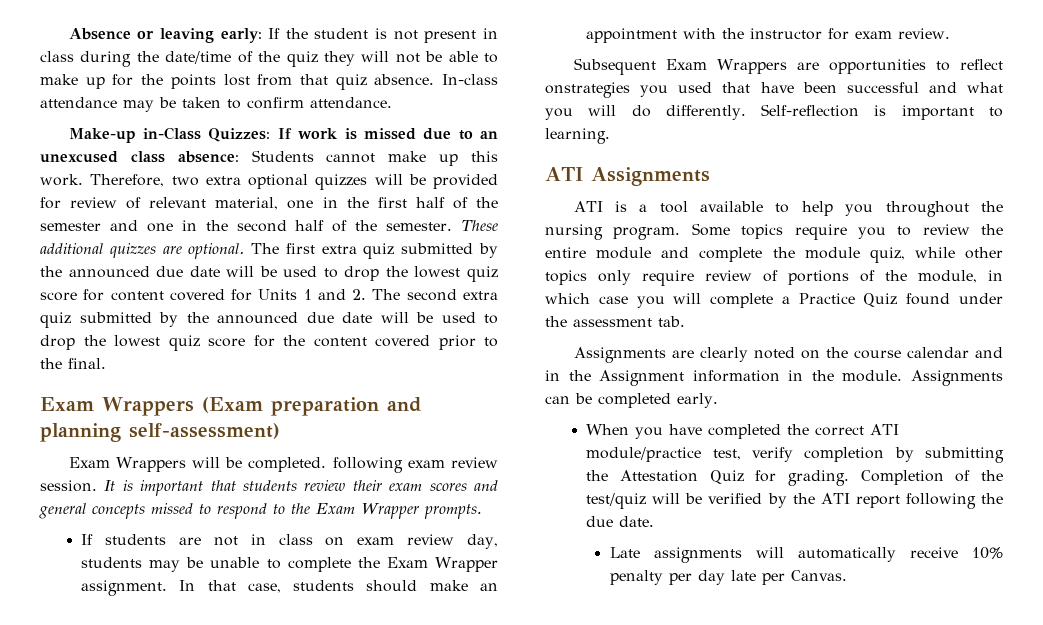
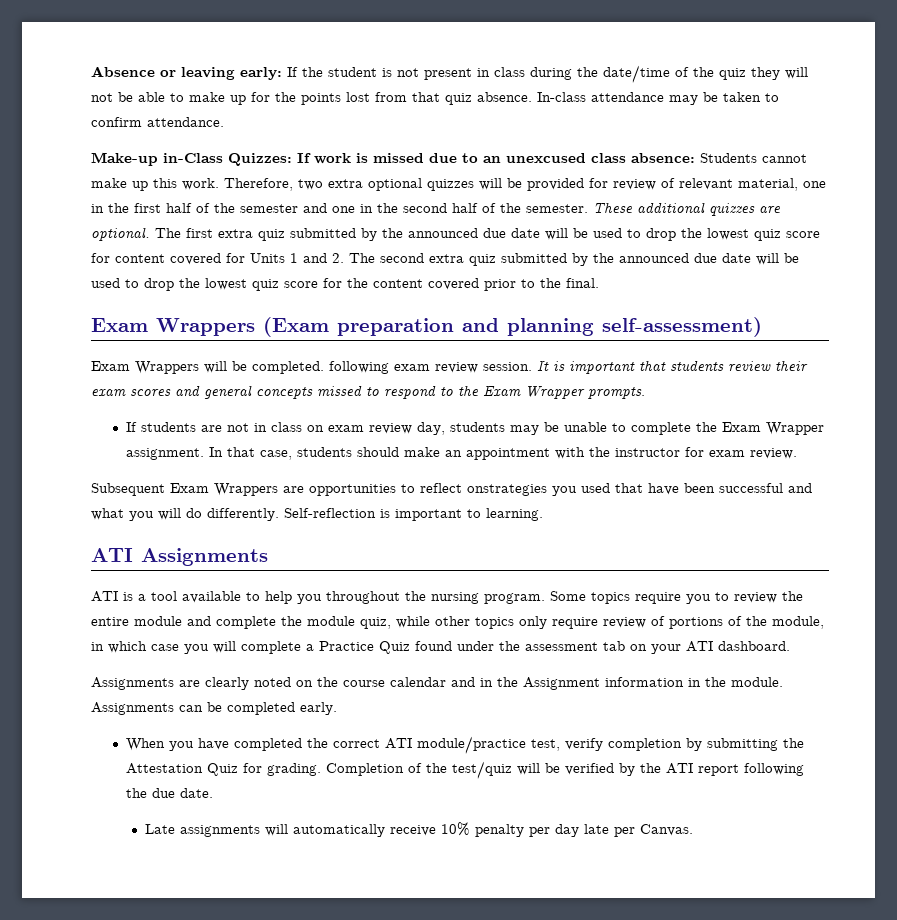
- Some topics require you to review the entire module and complete the module quiz, while other topics only require review of portions of the module, in which case you will complete a Practice Quiz found under the assessment tab.
+ Some topics require you to review the entire module and complete the module quiz, while other topics only require review of portions of the module, in which case you will complete a Practice Quiz found under the assessment tab on your ATI dashboard.

